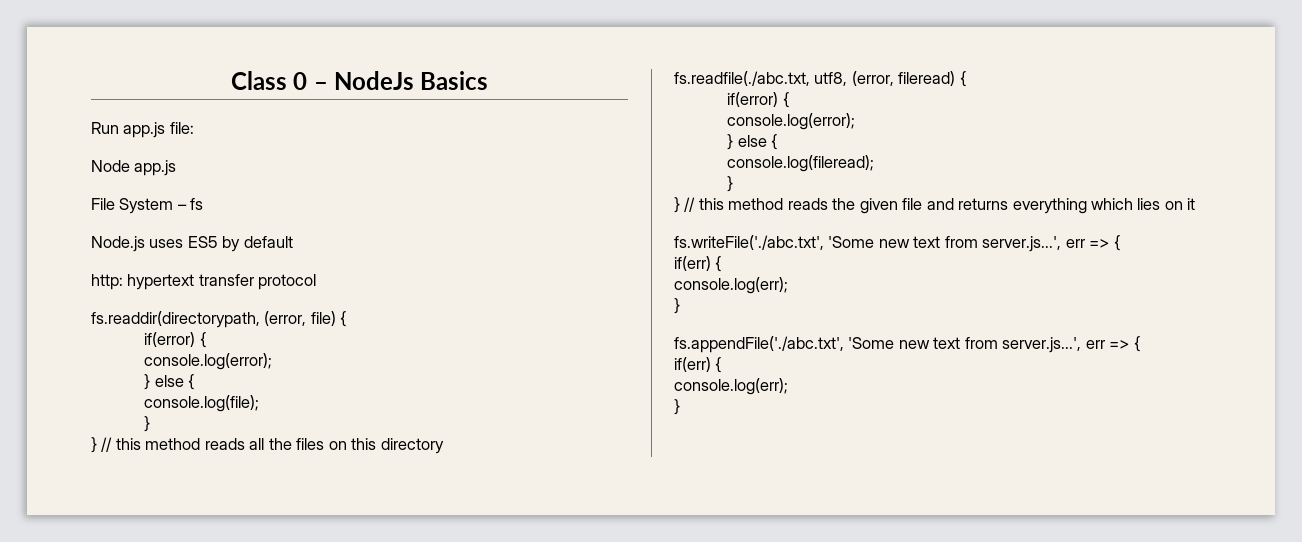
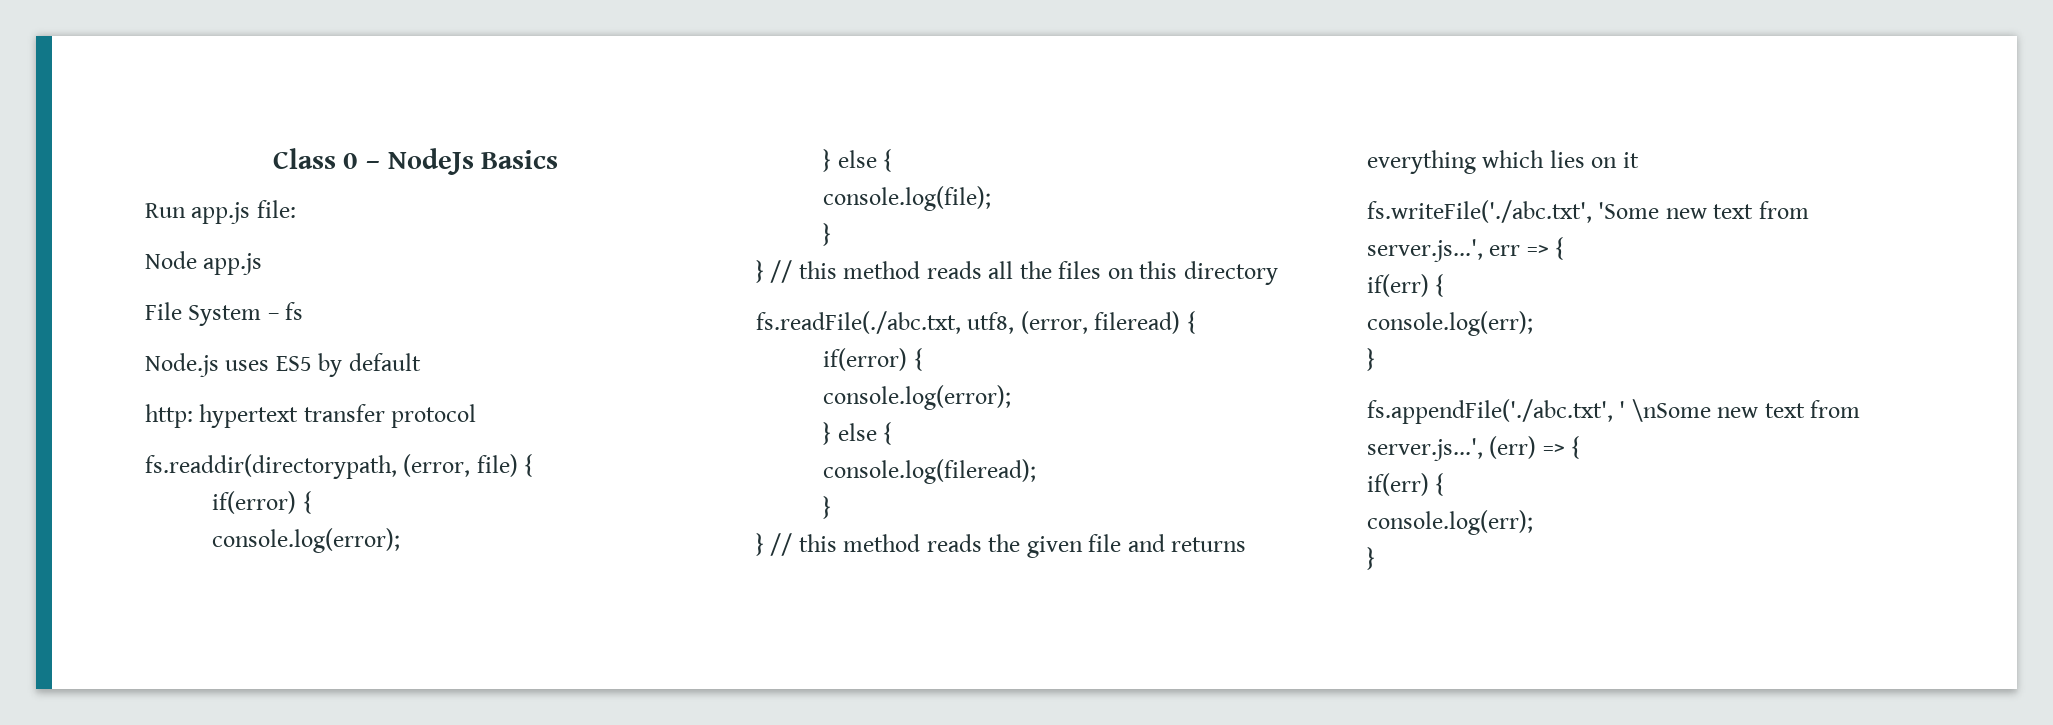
- fs.readfile(./abc.txt, utf8, (error, fileread) {
+ fs.readFile(./abc.txt, utf8, (error, fileread) {
- fs.appendFile('./abc.txt', 'Some new text from server.js...', err => {
+ fs.appendFile('./abc.txt', ' \nSome new text from server.js...', (err) => {

